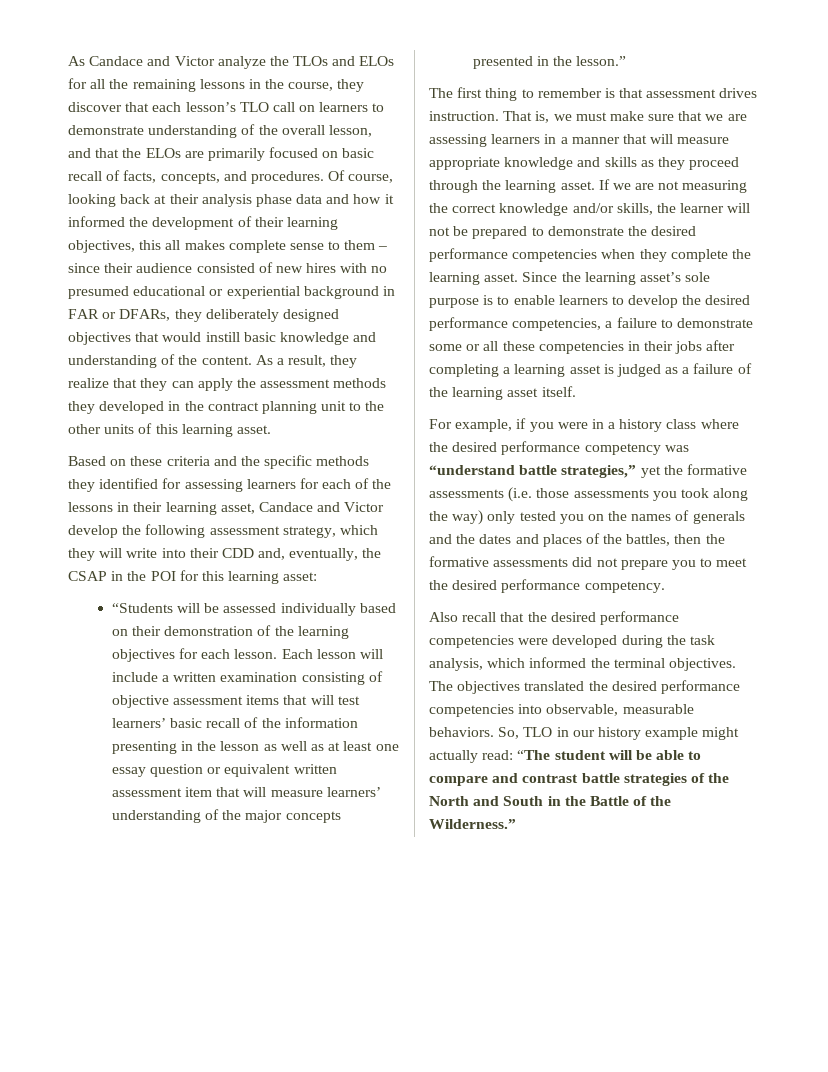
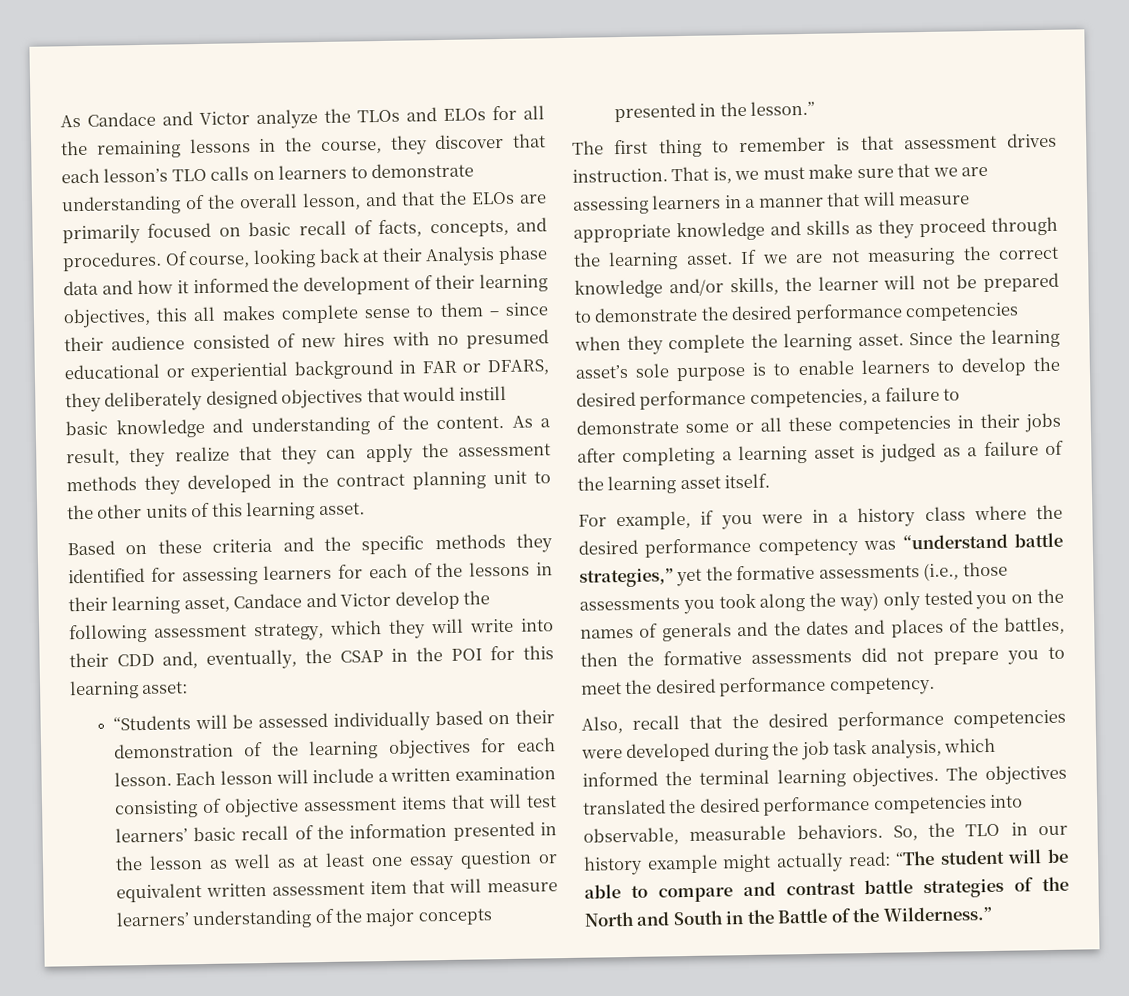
- As Candace and Victor analyze the TLOs and ELOs for all the remaining lessons in the course, they discover that each lesson’s TLO call on learners to demonstrate understanding of the overall lesson, and that the ELOs are primarily focused on basic recall of facts, concepts, and procedures.
+ As Candace and Victor analyze the TLOs and ELOs for all the remaining lessons in the course, they discover that each lesson’s TLO calls on learners to demonstrate understanding of the overall lesson, and that the ELOs are primarily focused on basic recall of facts, concepts, and procedures.
- Of course, looking back at their analysis phase data and how it informed the development of their learning objectives, this all makes complete sense to them – since their audience consisted of new hires with no presumed educational or experiential background in FAR or DFARs, they deliberately designed objectives that would instill basic knowledge and understanding of the content.
+ Of course, looking back at their Analysis phase data and how it informed the development of their learning objectives, this all makes complete sense to them – since their audience consisted of new hires with no presumed educational or experiential background in FAR or DFARS, they deliberately designed objectives that would instill basic knowledge and understanding of the content.
- Each lesson will include a written examination consisting of objective assessment items that will test learners’ basic recall of the information presenting in the lesson as well as at least one essay question or equivalent written assessment item that will measure learners’ understanding of the major concepts presented in the lesson.”
+ Each lesson will include a written examination consisting of objective assessment items that will test learners’ basic recall of the information presented in the lesson as well as at least one essay question or equivalent written assessment item that will measure learners’ understanding of the major concepts presented in the lesson.”
- For example, if you were in a history class where the desired performance competency was “understand battle strategies,” yet the formative assessments (i.e. those assessments you took along the way) only tested you on the names of generals and the dates and places of the battles, then the formative assessments did not prepare you to meet the desired performance competency.
+ For example, if you were in a history class where the desired performance competency was “understand battle strategies,” yet the formative assessments (i.e., those assessments you took along the way) only tested you on the names of generals and the dates and places of the battles, then the formative assessments did not prepare you to meet the desired performance competency.
- Also recall that the desired performance competencies were developed during the task analysis, which informed the terminal objectives.
+ Also, recall that the desired performance competencies were developed during the job task analysis, which informed the terminal learning objectives.
- So, TLO in our history example might actually read: “The student will be able to compare and contrast battle strategies of the North and South in the Battle of the Wilderness.”
+ So, the TLO in our history example might actually read: “The student will be able to compare and contrast battle strategies of the North and South in the Battle of the Wilderness.”

